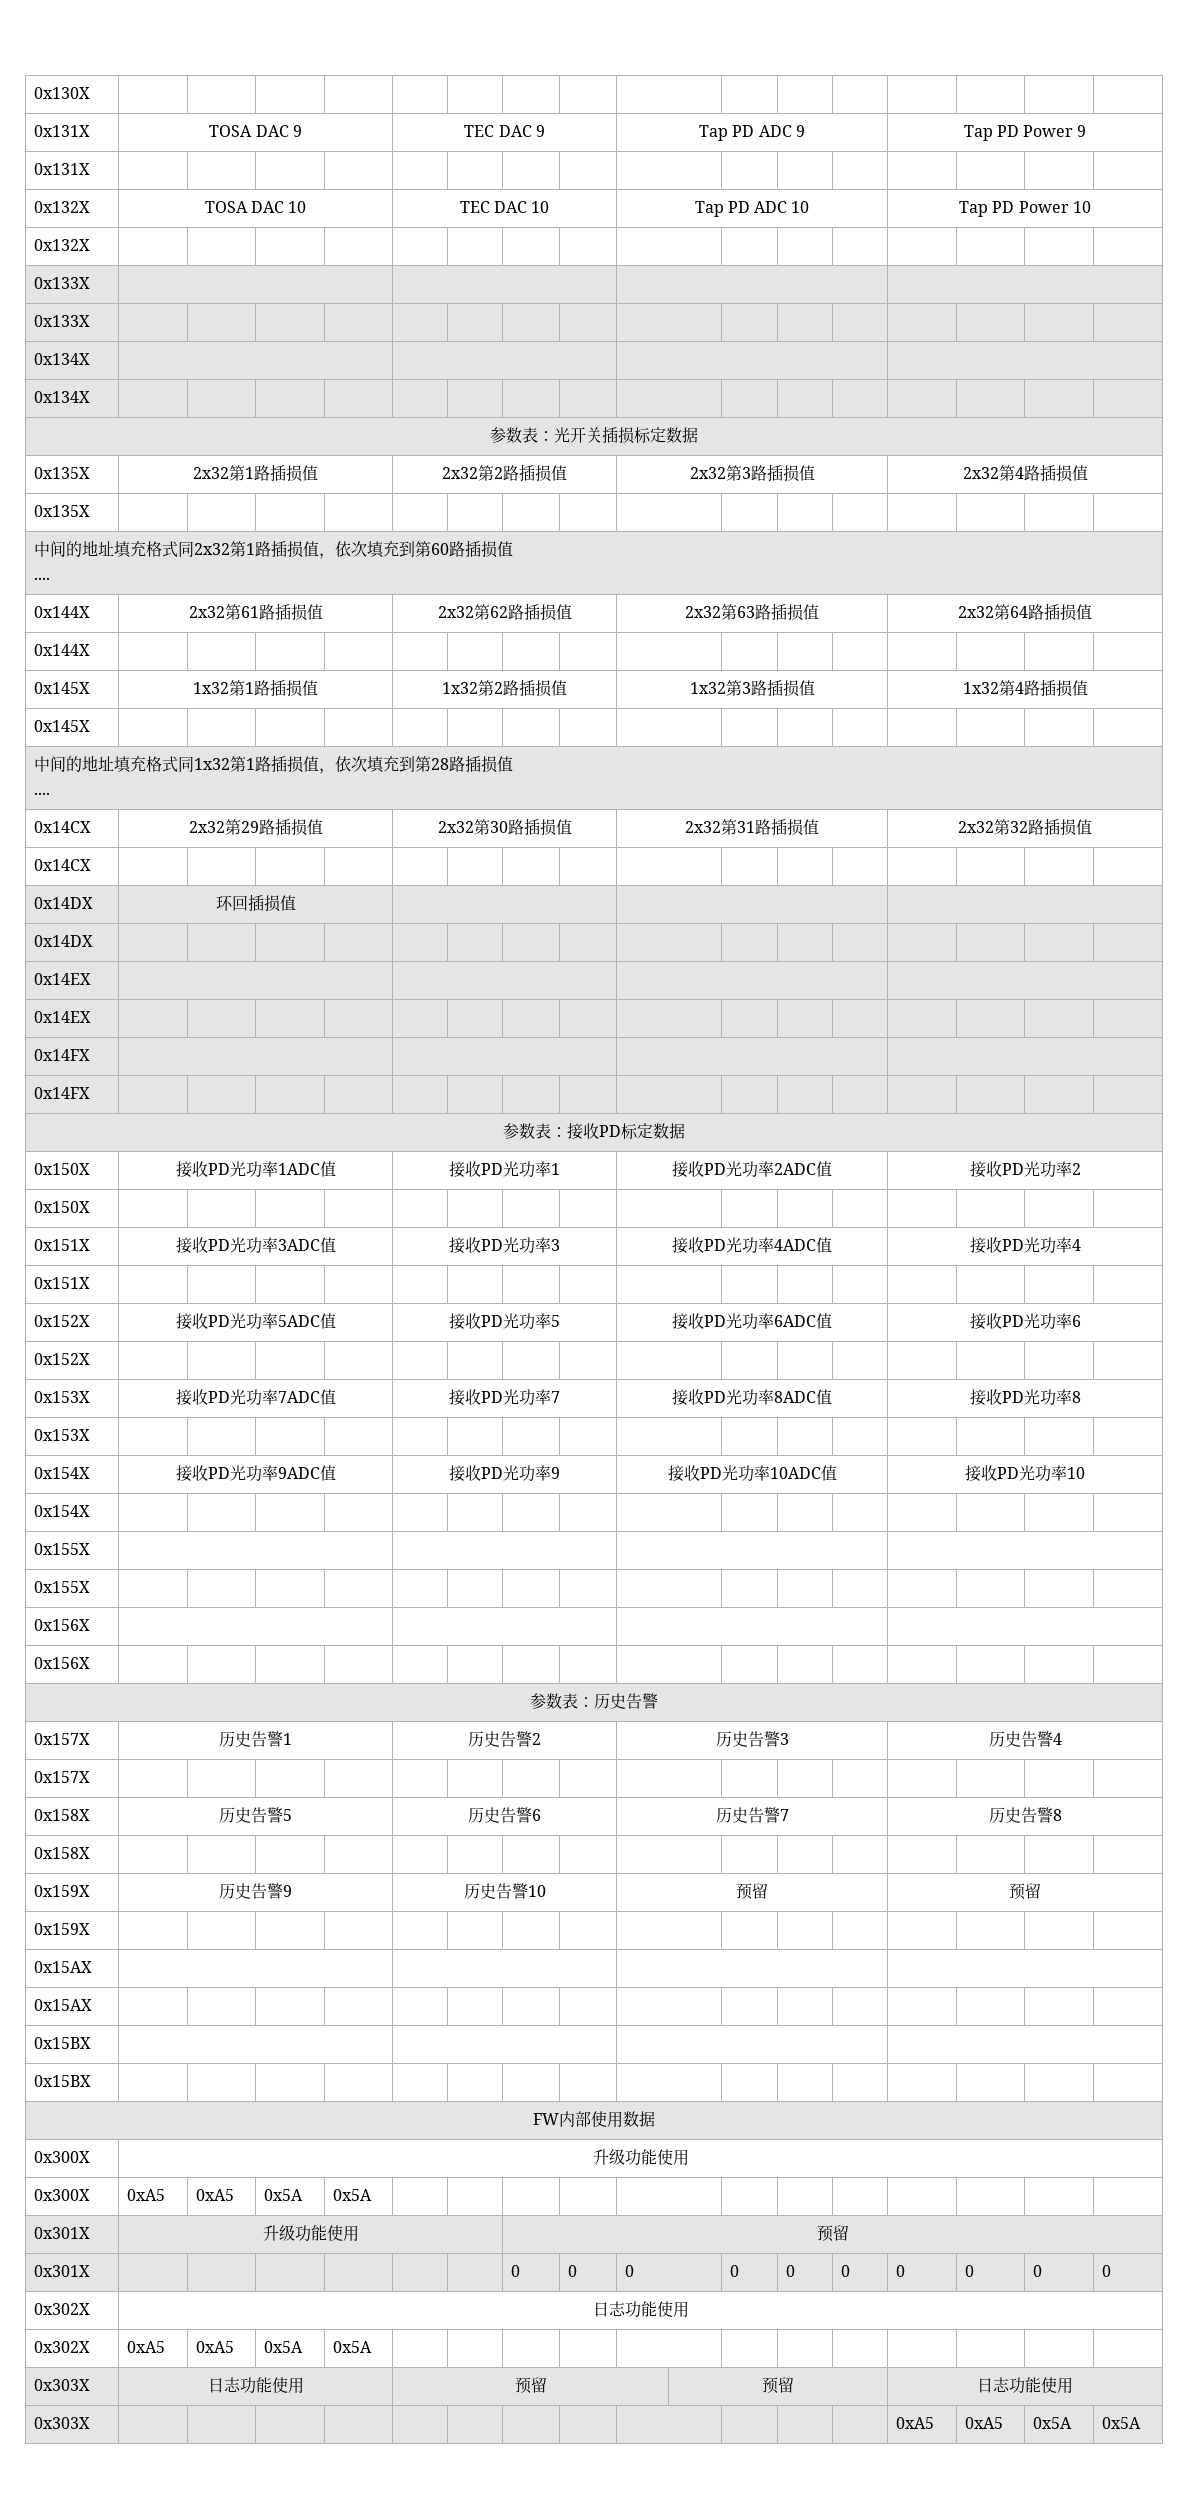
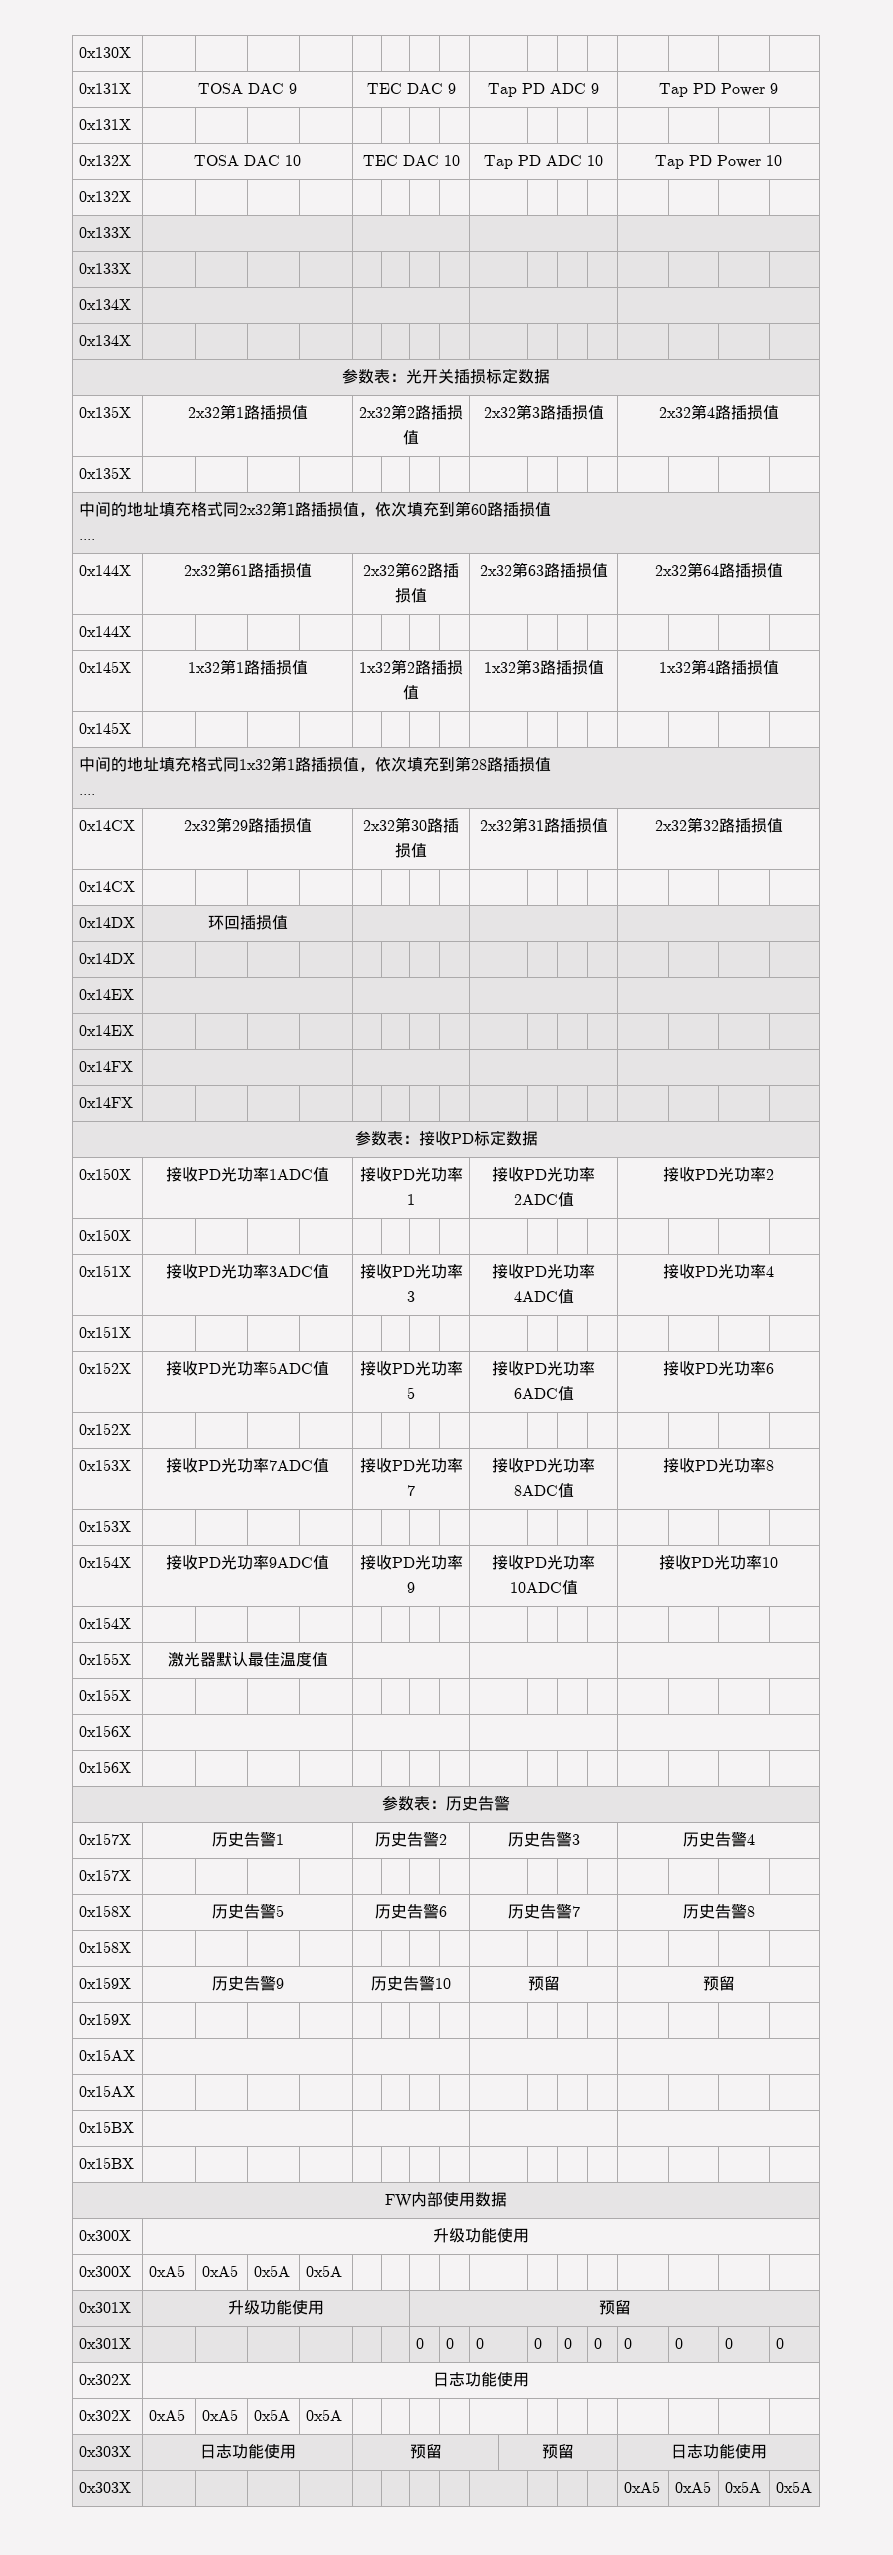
  0x154X | | | | | | | | | | | | | | | |
- 0x155X | | | |
+ 0x155X | 激光器默认最佳温度值 | | |

